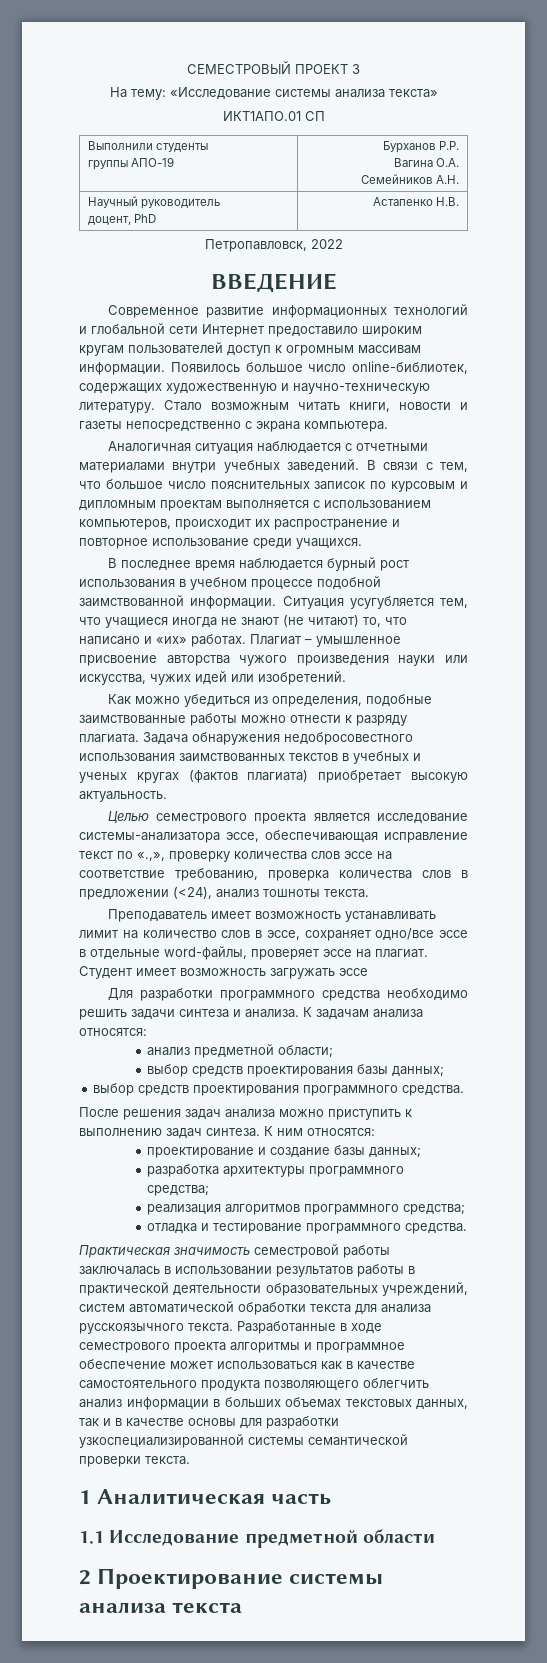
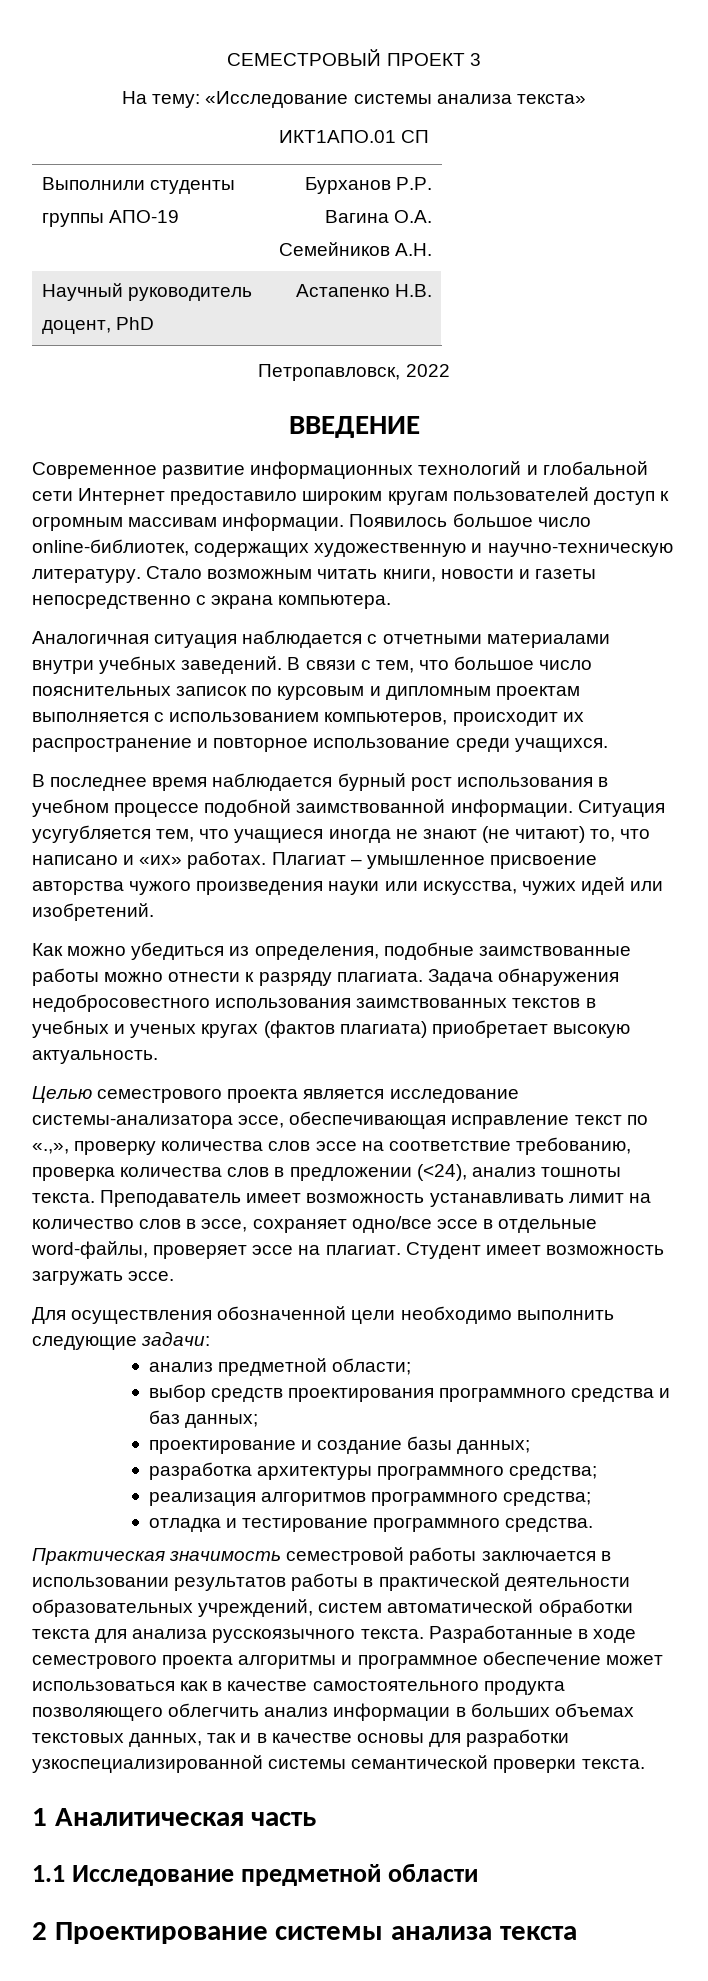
- Целью семестрового проекта является исследование системы-анализатора эссе, обеспечивающая исправление текст по «.,», проверку количества слов эссе на соответствие требованию, проверка количества слов в предложении (<24), анализ тошноты текста.
- Преподаватель имеет возможность устанавливать лимит на количество слов в эссе, сохраняет одно/все эссе в отдельные word-файлы, проверяет эссе на плагиат.
+ Целью семестрового проекта является исследование системы-анализатора эссе, обеспечивающая исправление текст по «.,», проверку количества слов эссе на соответствие требованию, проверка количества слов в предложении (<24), анализ тошноты текста. Преподаватель имеет возможность устанавливать лимит на количество слов в эссе, сохраняет одно/все эссе в отдельные word-файлы, проверяет эссе на плагиат.
- Студент имеет возможность загружать эссе
+ Студент имеет возможность загружать эссе.
- Для разработки программного средства необходимо решить задачи синтеза и анализа. К задачам анализа относятся:
+ Для осуществления обозначенной цели необходимо выполнить следующие задачи:
- выбор средств проектирования базы данных;
- выбор средств проектирования программного средства.
- После решения задач анализа можно приступить к выполнению задач синтеза. К ним относятся:
+ выбор средств проектирования программного средства и баз данных;
- Практическая значимость семестровой работы заключалась в использовании результатов работы в практической деятельности образовательных учреждений, систем автоматической обработки текста для анализа русскоязычного текста.
+ Практическая значимость семестровой работы заключается в использовании результатов работы в практической деятельности образовательных учреждений, систем автоматической обработки текста для анализа русскоязычного текста.

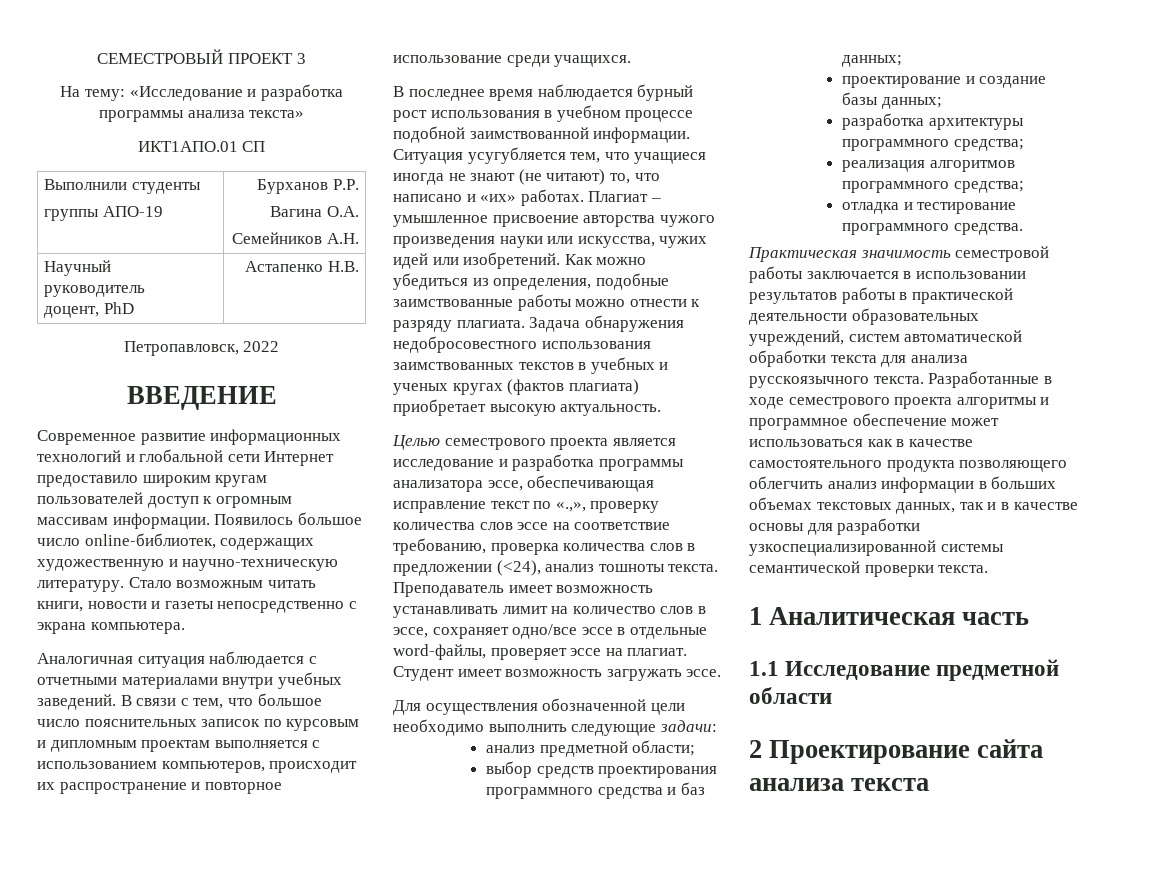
- На тему: «Исследование системы анализа текста»
+ На тему: «Исследование и разработка программы анализа текста»
- Плагиат – умышленное присвоение авторства чужого произведения науки или искусства, чужих идей или изобретений.
- Как можно убедиться из определения, подобные заимствованные работы можно отнести к разряду плагиата.
+ Плагиат – умышленное присвоение авторства чужого произведения науки или искусства, чужих идей или изобретений. Как можно убедиться из определения, подобные заимствованные работы можно отнести к разряду плагиата.
- Целью семестрового проекта является исследование системы-анализатора эссе, обеспечивающая исправление текст по «.,», проверку количества слов эссе на соответствие требованию, проверка количества слов в предложении (<24), анализ тошноты текста.
+ Целью семестрового проекта является исследование и разработка программы анализатора эссе, обеспечивающая исправление текст по «.,», проверку количества слов эссе на соответствие требованию, проверка количества слов в предложении (<24), анализ тошноты текста.
- 2 Проектирование системы анализа текста
+ 2 Проектирование сайта анализа текста

